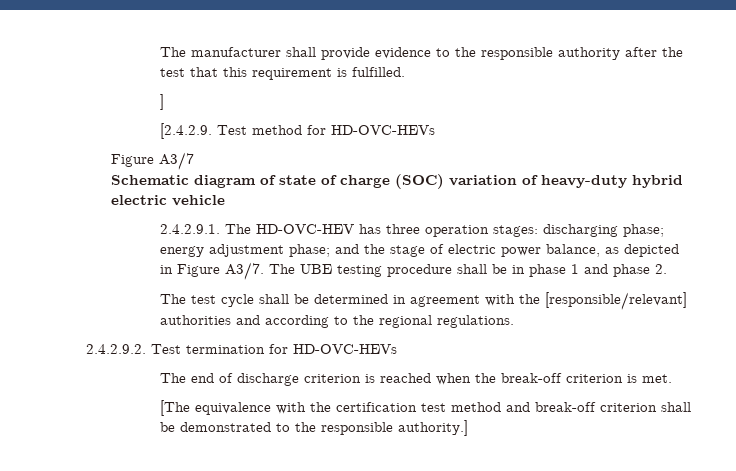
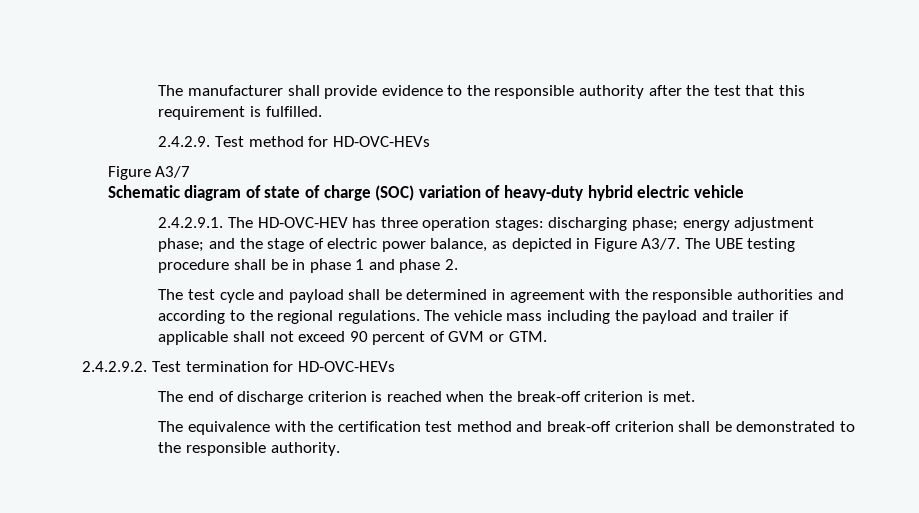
- ]
- [2.4.2.9. Test method for HD-OVC-HEVs
+ 2.4.2.9. Test method for HD-OVC-HEVs
- The test cycle shall be determined in agreement with the [responsible/relevant] authorities and according to the regional regulations.
+ The test cycle and payload shall be determined in agreement with the responsible authorities and according to the regional regulations. The vehicle mass including the payload and trailer if applicable shall not exceed 90 percent of GVM or GTM.
- [The equivalence with the certification test method and break-off criterion shall be demonstrated to the responsible authority.]
+ The equivalence with the certification test method and break-off criterion shall be demonstrated to the responsible authority.

